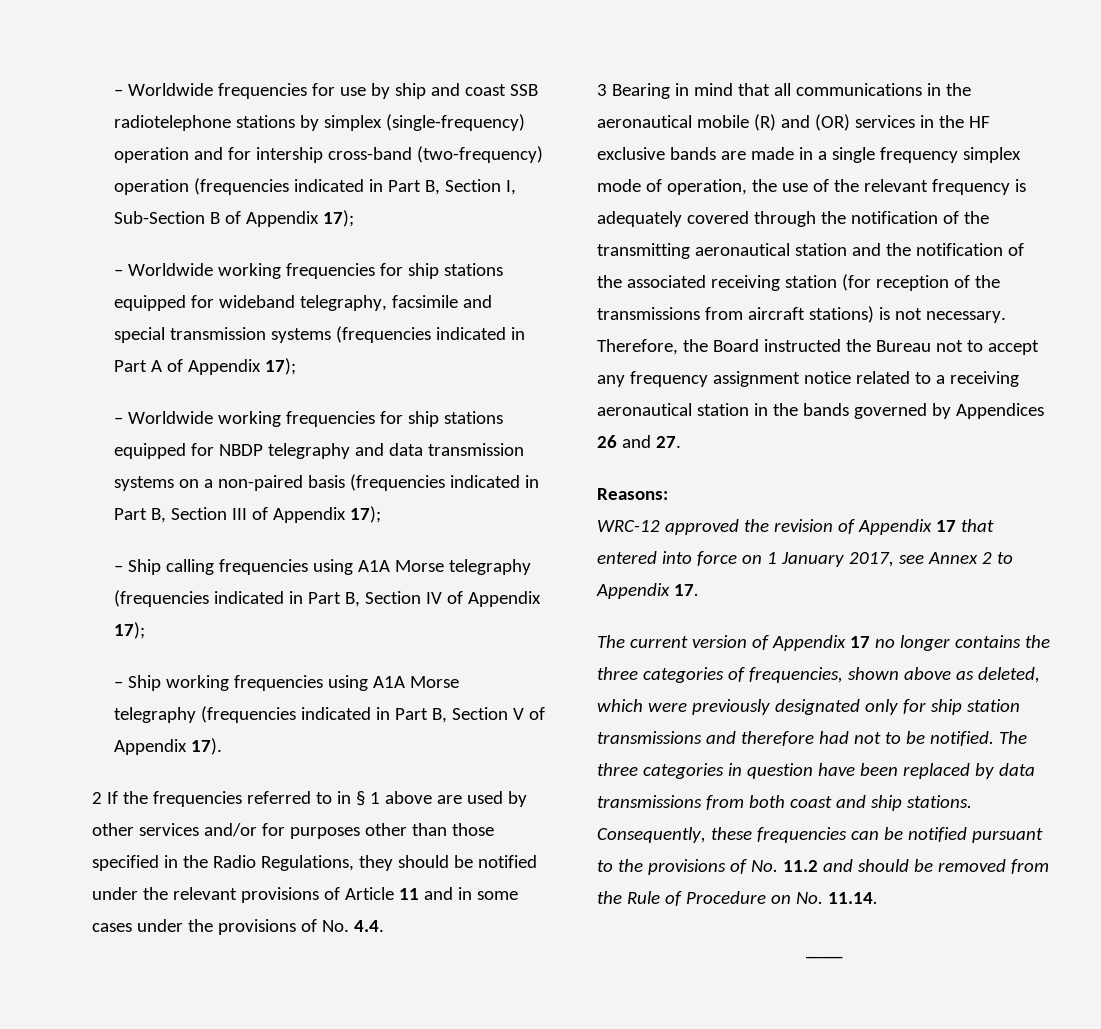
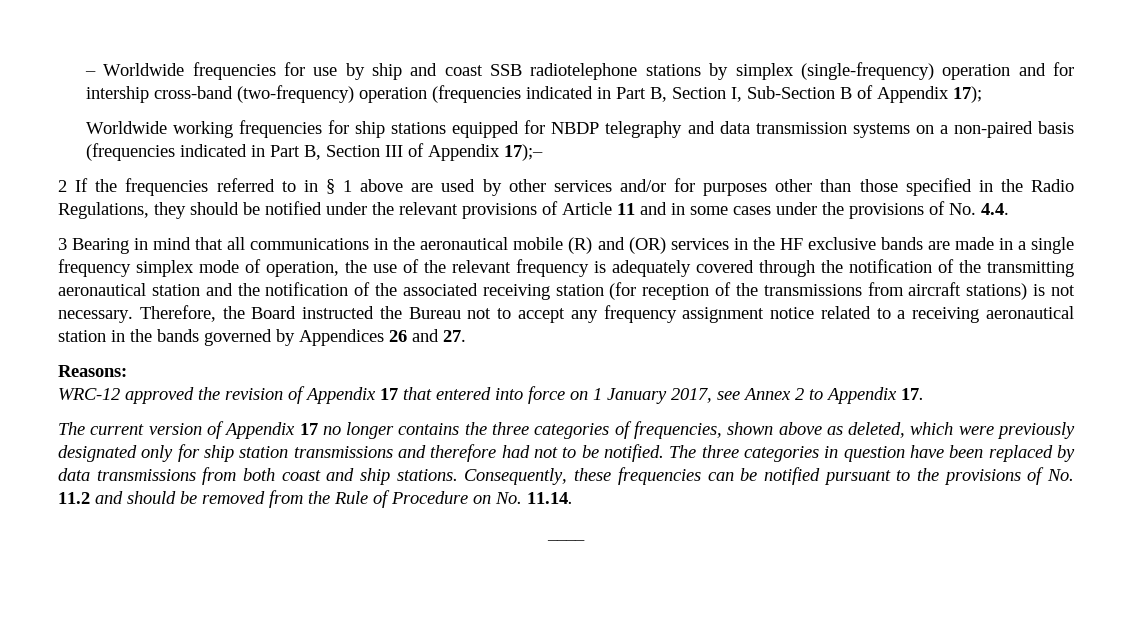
- – Worldwide working frequencies for ship stations equipped for wideband telegraphy, facsimile and special transmission systems (frequencies indicated in Part A of Appendix 17);
- – Worldwide working frequencies for ship stations equipped for NBDP telegraphy and data transmission systems on a non-paired basis (frequencies indicated in Part B, Section III of Appendix 17);
- – Ship calling frequencies using A1A Morse telegraphy (frequencies indicated in Part B, Section IV of Appendix 17);
- – Ship working frequencies using A1A Morse telegraphy (frequencies indicated in Part B, Section V of Appendix 17).
+ Worldwide working frequencies for ship stations equipped for NBDP telegraphy and data transmission systems on a non-paired basis (frequencies indicated in Part B, Section III of Appendix 17);–

